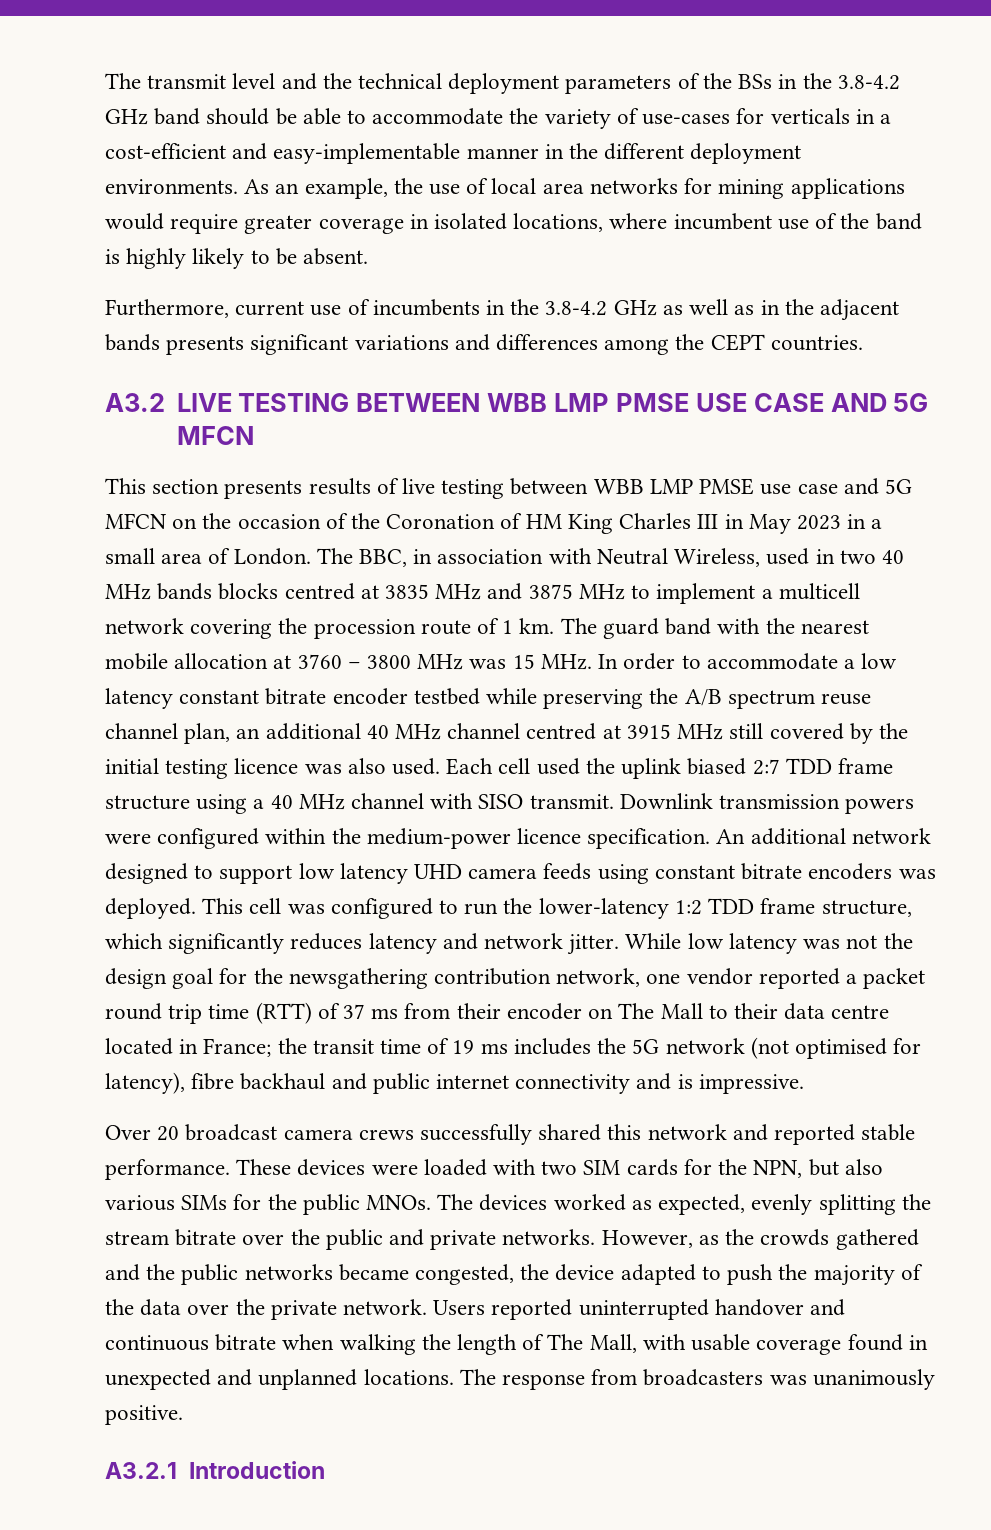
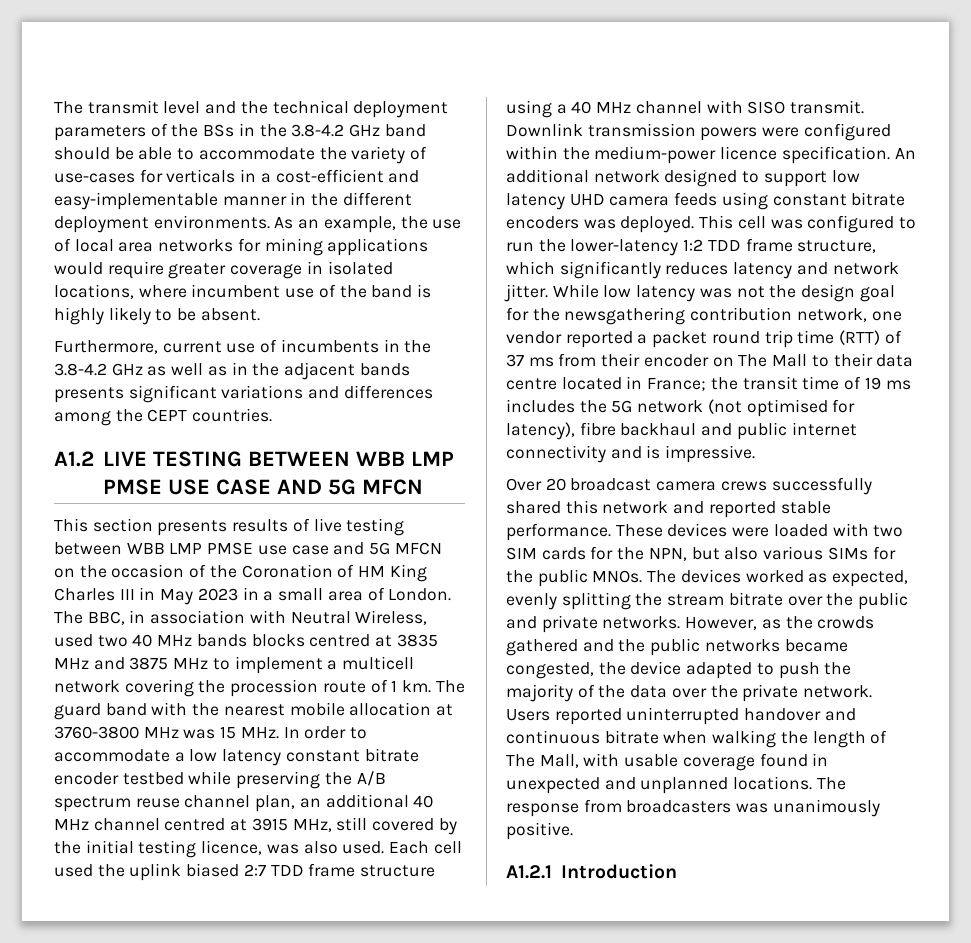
- A3.2 LIVE TESTING BETWEEN WBB LMP PMSE USE CASE AND 5G MFCN
+ A1.2 LIVE TESTING BETWEEN WBB LMP PMSE USE CASE AND 5G MFCN
- The BBC, in association with Neutral Wireless, used in two 40 MHz bands blocks centred at 3835 MHz and 3875 MHz to implement a multicell network covering the procession route of 1 km.
+ The BBC, in association with Neutral Wireless, used two 40 MHz bands blocks centred at 3835 MHz and 3875 MHz to implement a multicell network covering the procession route of 1 km.
- The guard band with the nearest mobile allocation at 3760 – 3800 MHz was 15 MHz. In order to accommodate a low latency constant bitrate encoder testbed while preserving the A/B spectrum reuse channel plan, an additional 40 MHz channel centred at 3915 MHz still covered by the initial testing licence was also used.
+ The guard band with the nearest mobile allocation at 3760-3800 MHz was 15 MHz. In order to accommodate a low latency constant bitrate encoder testbed while preserving the A/B spectrum reuse channel plan, an additional 40 MHz channel centred at 3915 MHz, still covered by the initial testing licence, was also used.
- A3.2.1 Introduction
+ A1.2.1 Introduction

